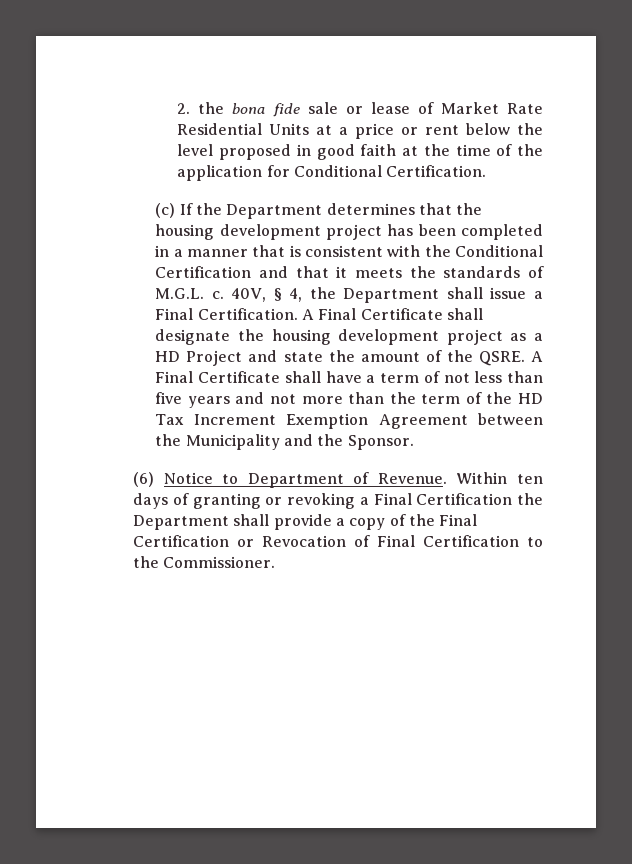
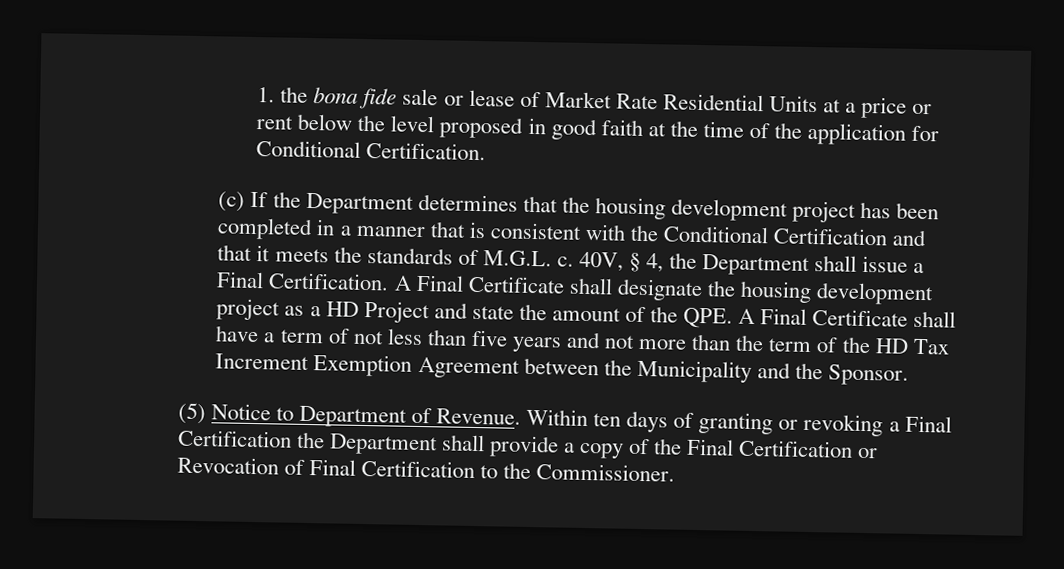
- 2. the bona fide sale or lease of Market Rate Residential Units at a price or rent below the level proposed in good faith at the time of the application for Conditional Certification.
+ 1. the bona fide sale or lease of Market Rate Residential Units at a price or rent below the level proposed in good faith at the time of the application for Conditional Certification.
- A Final Certificate shall designate the housing development project as a HD Project and state the amount of the QSRE. A Final Certificate shall have a term of not less than five years and not more than the term of the HD Tax Increment Exemption Agreement between the Municipality and the Sponsor.
+ A Final Certificate shall designate the housing development project as a HD Project and state the amount of the QPE. A Final Certificate shall have a term of not less than five years and not more than the term of the HD Tax Increment Exemption Agreement between the Municipality and the Sponsor.
- (6) Notice to Department of Revenue.
+ (5) Notice to Department of Revenue.

